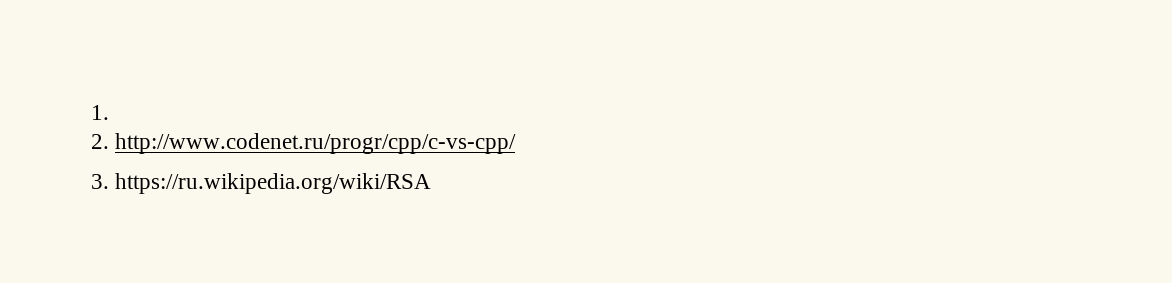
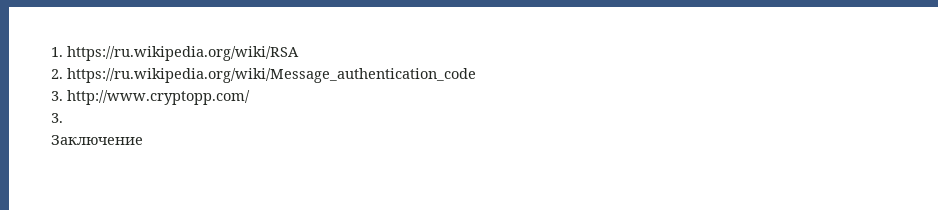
- 1.
+ 1. https://ru.wikipedia.org/wiki/RSA
- 2. http://www.codenet.ru/progr/cpp/c-vs-cpp/
- 3. https://ru.wikipedia.org/wiki/RSA
+ 2. https://ru.wikipedia.org/wiki/Message_authentication_code
+ 3. http://www.cryptopp.com/
+ 3.
+ Заключение

